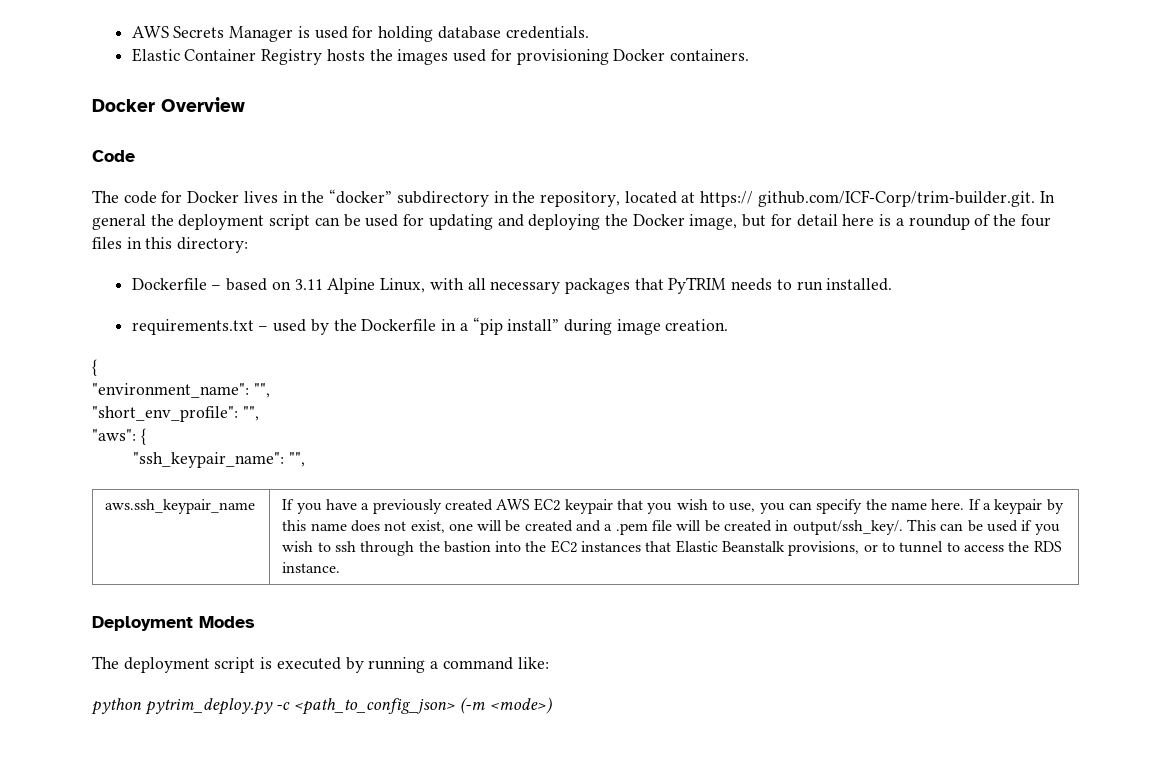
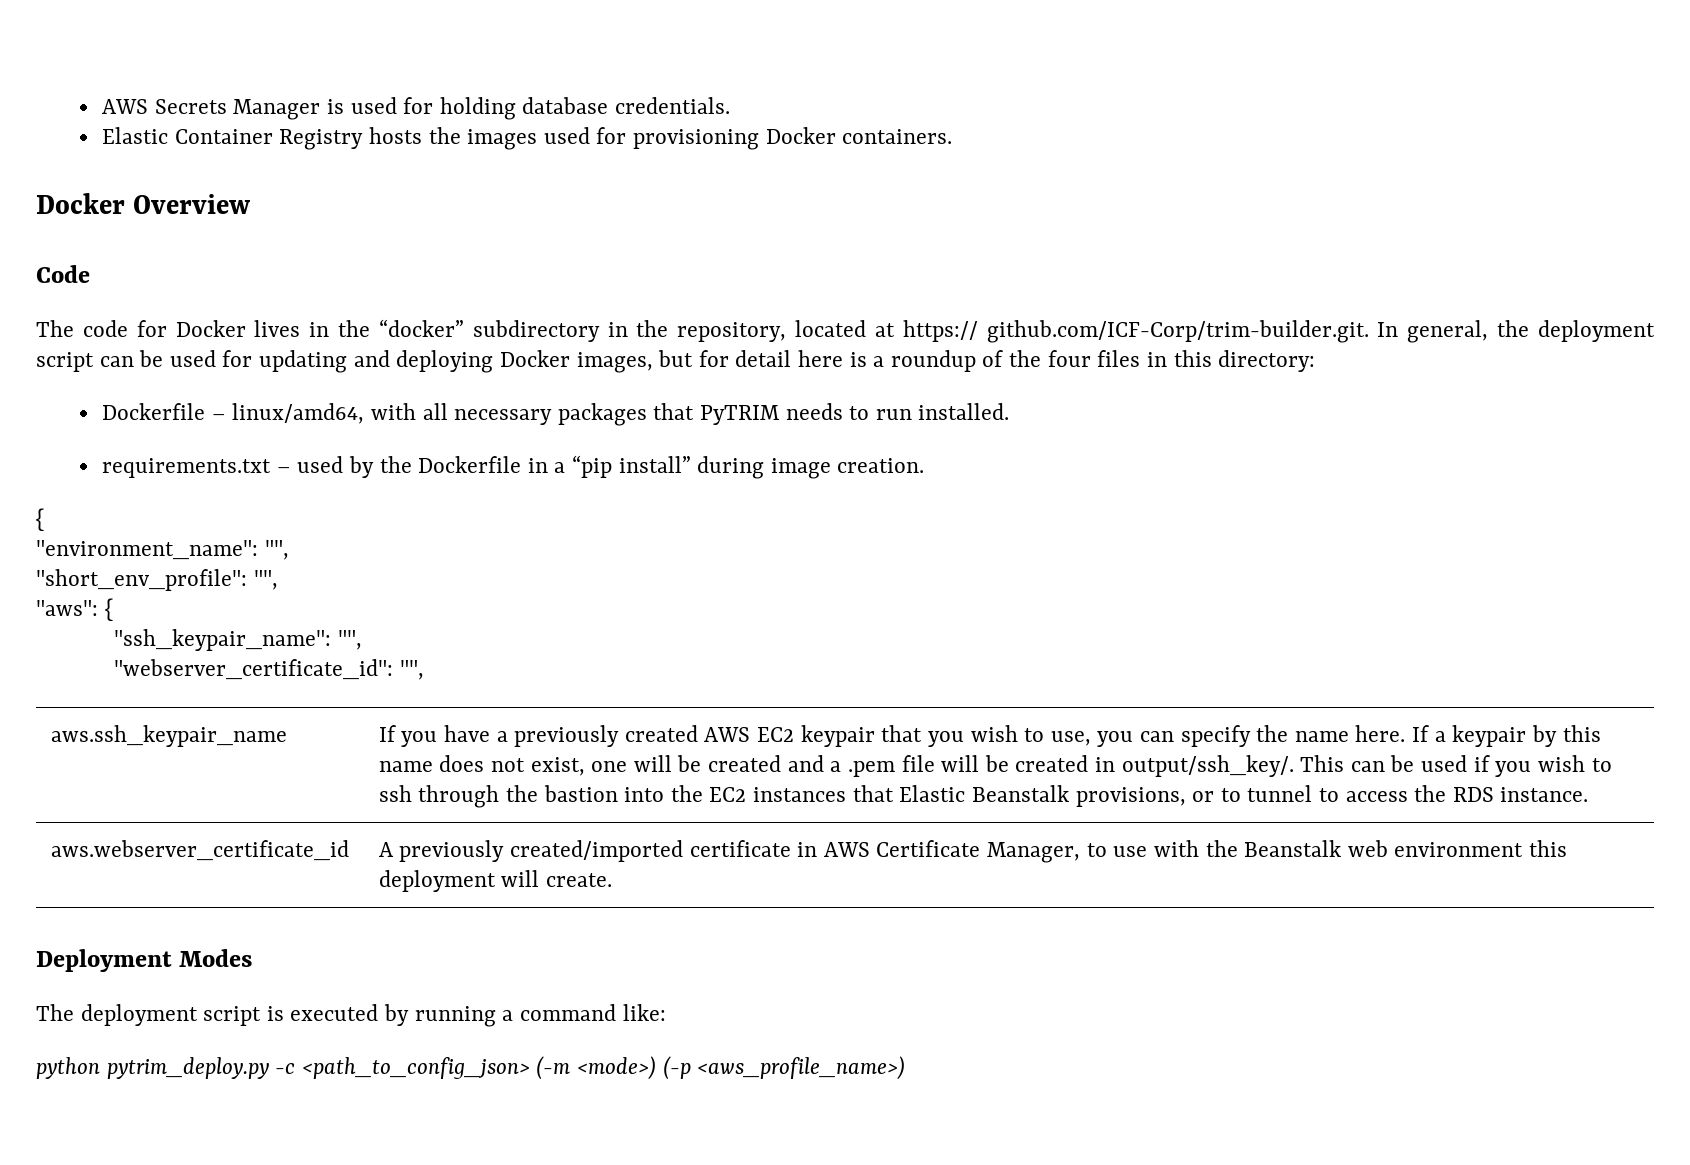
- The code for Docker lives in the “docker” subdirectory in the repository, located at https:// github.com/ICF-Corp/trim-builder.git. In general the deployment script can be used for updating and deploying the Docker image, but for detail here is a roundup of the four files in this directory:
+ The code for Docker lives in the “docker” subdirectory in the repository, located at https:// github.com/ICF-Corp/trim-builder.git. In general, the deployment script can be used for updating and deploying Docker images, but for detail here is a roundup of the four files in this directory:
- Dockerfile – based on 3.11 Alpine Linux, with all necessary packages that PyTRIM needs to run installed.
+ Dockerfile – linux/amd64, with all necessary packages that PyTRIM needs to run installed.
+ "webserver_certificate_id": "",
+ aws.webserver_certificate_id | A previously created/imported certificate in AWS Certificate Manager, to use with the Beanstalk web environment this deployment will create.
- python pytrim_deploy.py -c <path_to_config_json> (-m <mode>)
+ python pytrim_deploy.py -c <path_to_config_json> (-m <mode>) (-p <aws_profile_name>)

